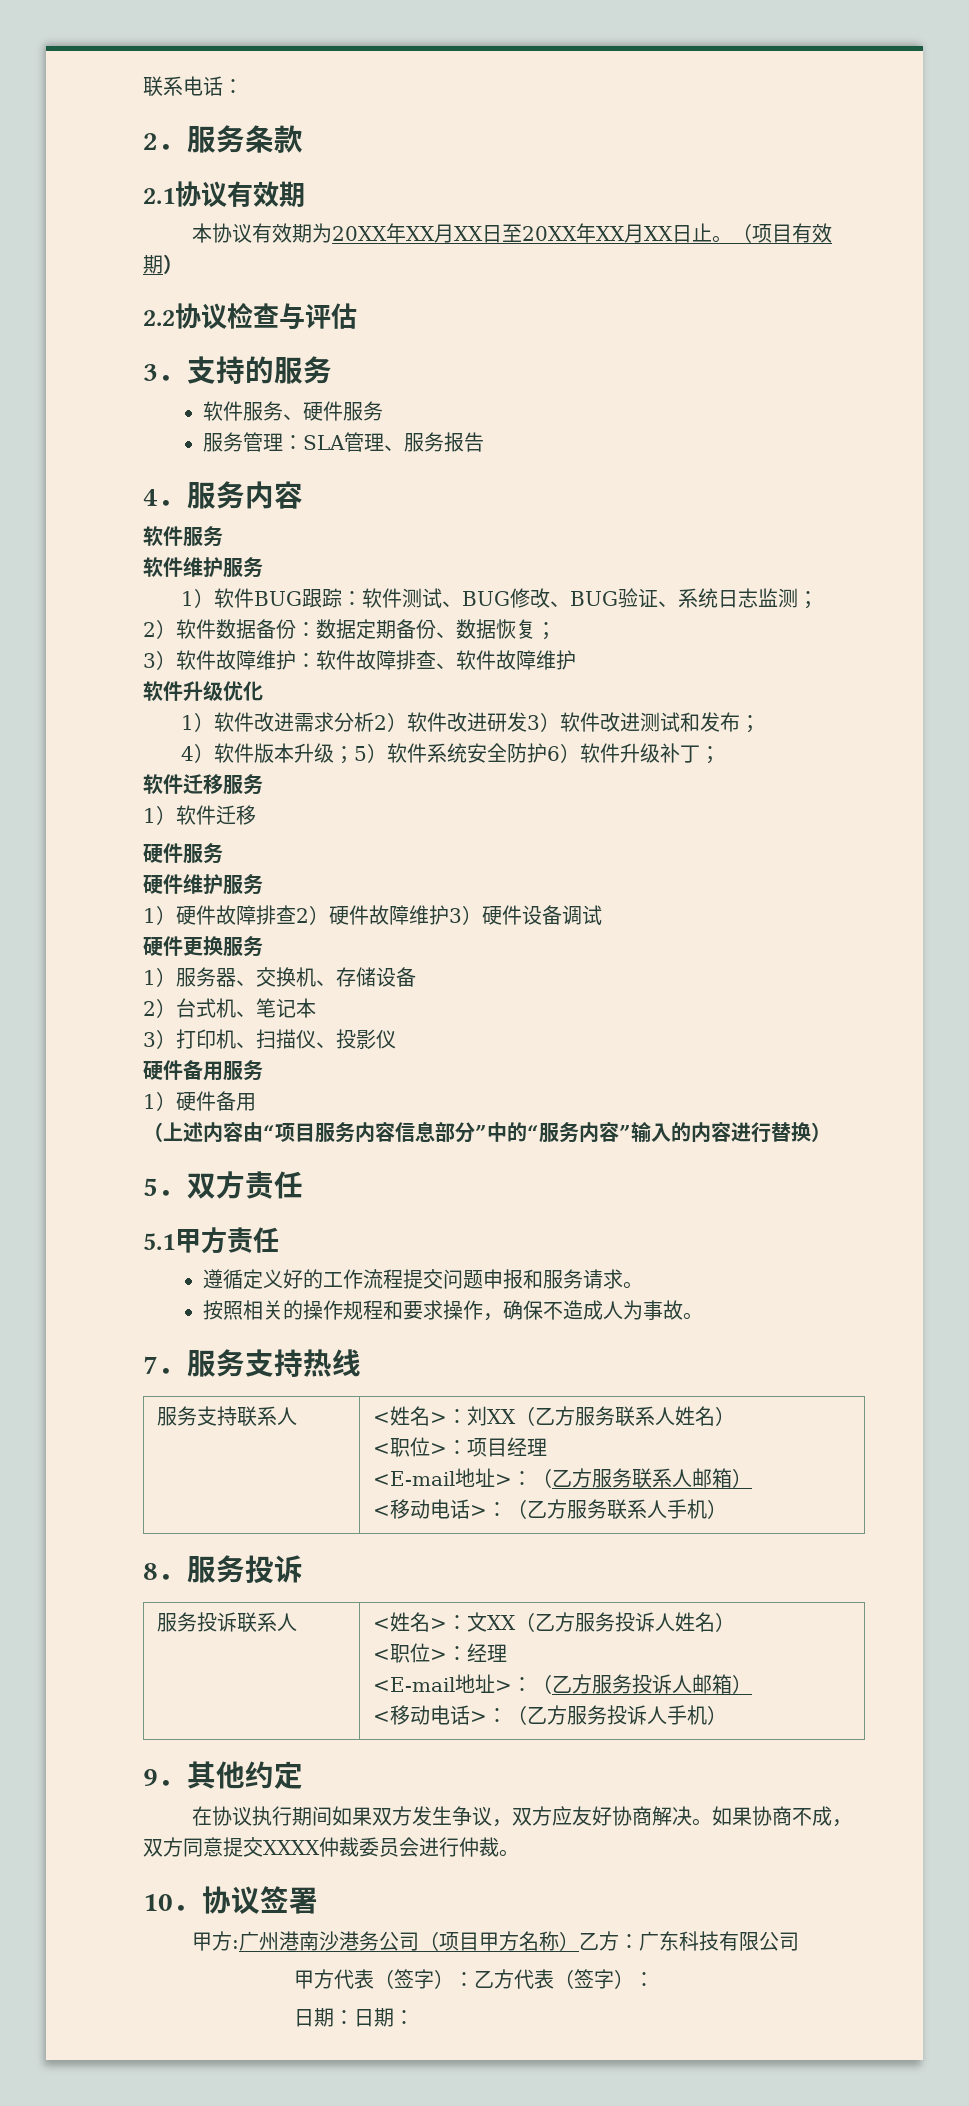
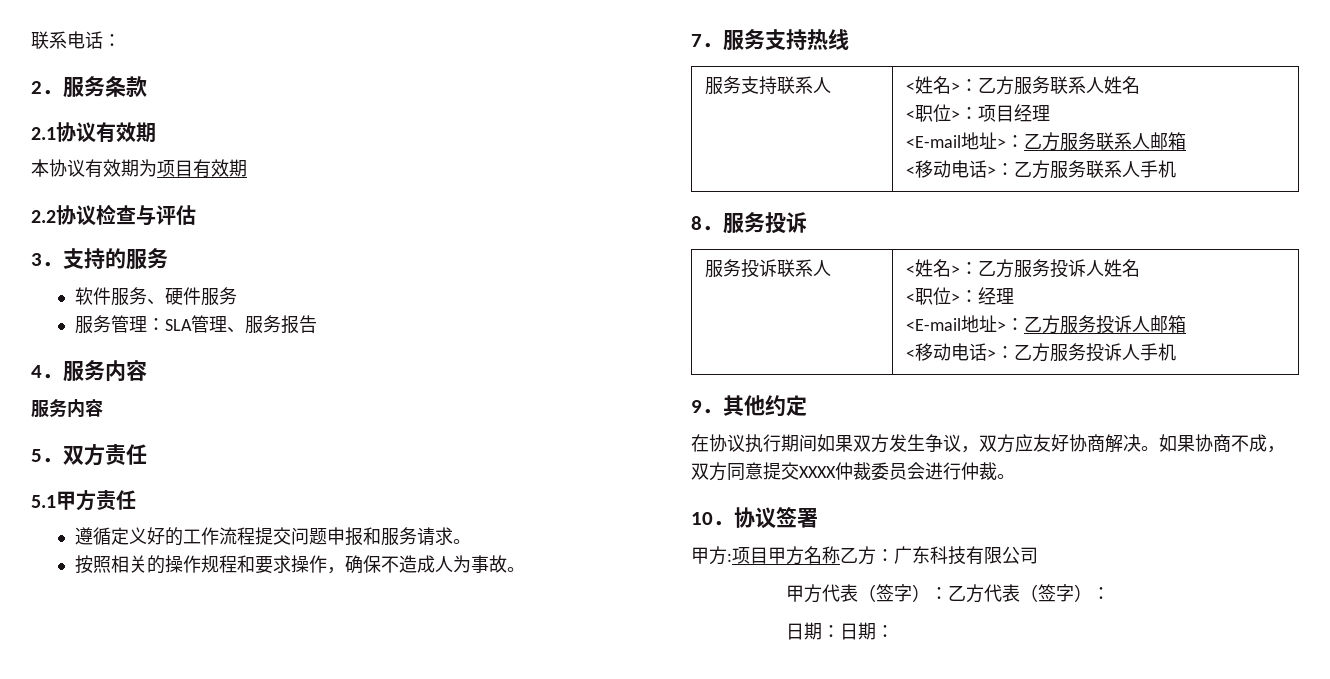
- 本协议有效期为20XX年XX月XX日至20XX年XX月XX日止。（项目有效期）
+ 本协议有效期为项目有效期
  4．服务内容
- 软件服务
- 软件维护服务
- 1）软件BUG跟踪：软件测试、BUG修改、BUG验证、系统日志监测；
- 2）软件数据备份：数据定期备份、数据恢复；
- 3）软件故障维护：软件故障排查、软件故障维护
- 软件升级优化
- 1）软件改进需求分析2）软件改进研发3）软件改进测试和发布；
- 4）软件版本升级；5）软件系统安全防护6）软件升级补丁；
- 软件迁移服务
- 1）软件迁移
- 硬件服务
- 硬件维护服务
- 1）硬件故障排查2）硬件故障维护3）硬件设备调试
- 硬件更换服务
- 1）服务器、交换机、存储设备
- 2）台式机、笔记本
- 3）打印机、扫描仪、投影仪
- 硬件备用服务
- 1）硬件备用
- （上述内容由“项目服务内容信息部分”中的“服务内容”输入的内容进行替换）
+ 服务内容
- 服务支持联系人 | <姓名>：刘XX（乙方服务联系人姓名）
+ 服务支持联系人 | <姓名>：乙方服务联系人姓名
  <职位>：项目经理
- <E-mail地址>：（乙方服务联系人邮箱）
- <移动电话>：（乙方服务联系人手机）
+ <E-mail地址>：乙方服务联系人邮箱
+ <移动电话>：乙方服务联系人手机
- 服务投诉联系人 | <姓名>：文XX（乙方服务投诉人姓名）
+ 服务投诉联系人 | <姓名>：乙方服务投诉人姓名
  <职位>：经理
- <E-mail地址>：（乙方服务投诉人邮箱）
- <移动电话>：（乙方服务投诉人手机）
+ <E-mail地址>：乙方服务投诉人邮箱
+ <移动电话>：乙方服务投诉人手机
- 甲方:广州港南沙港务公司（项目甲方名称）乙方：广东科技有限公司
+ 甲方:项目甲方名称乙方：广东科技有限公司

